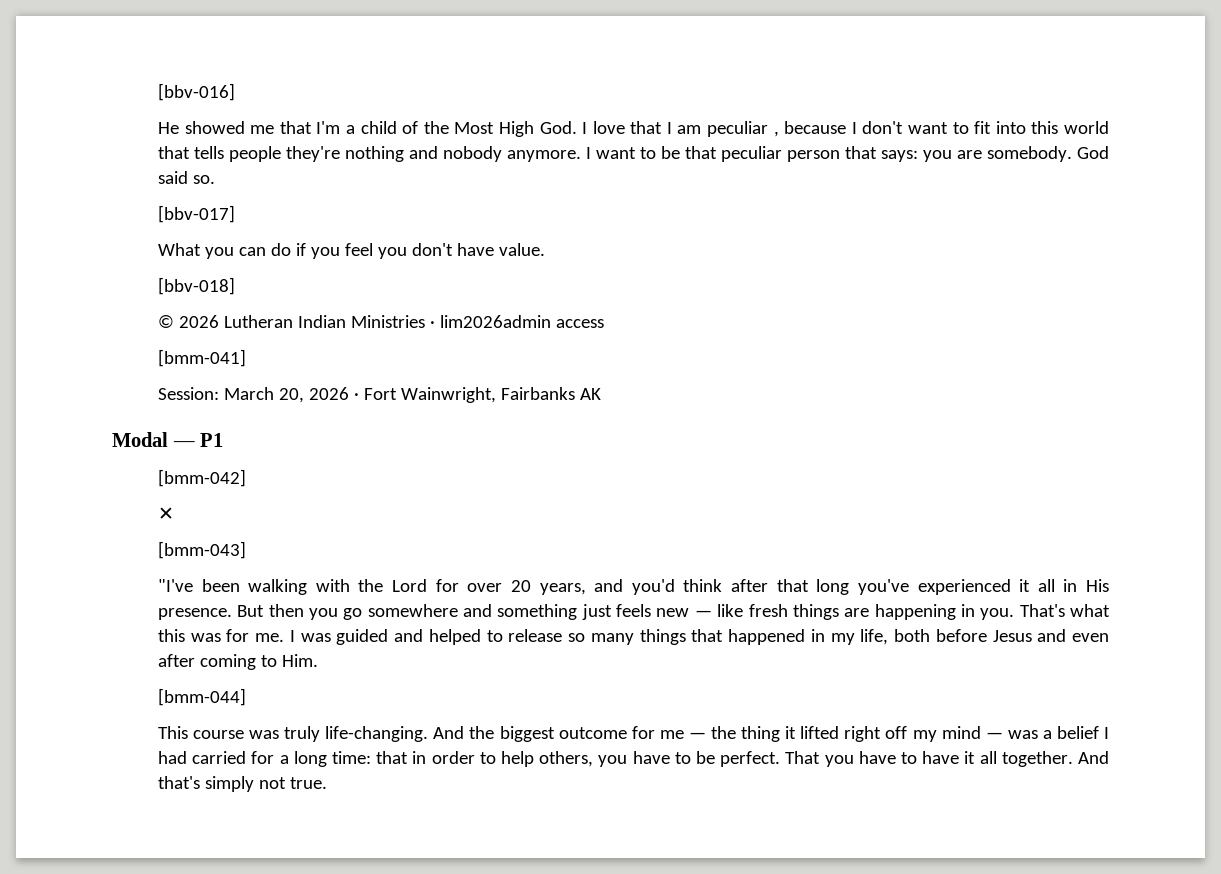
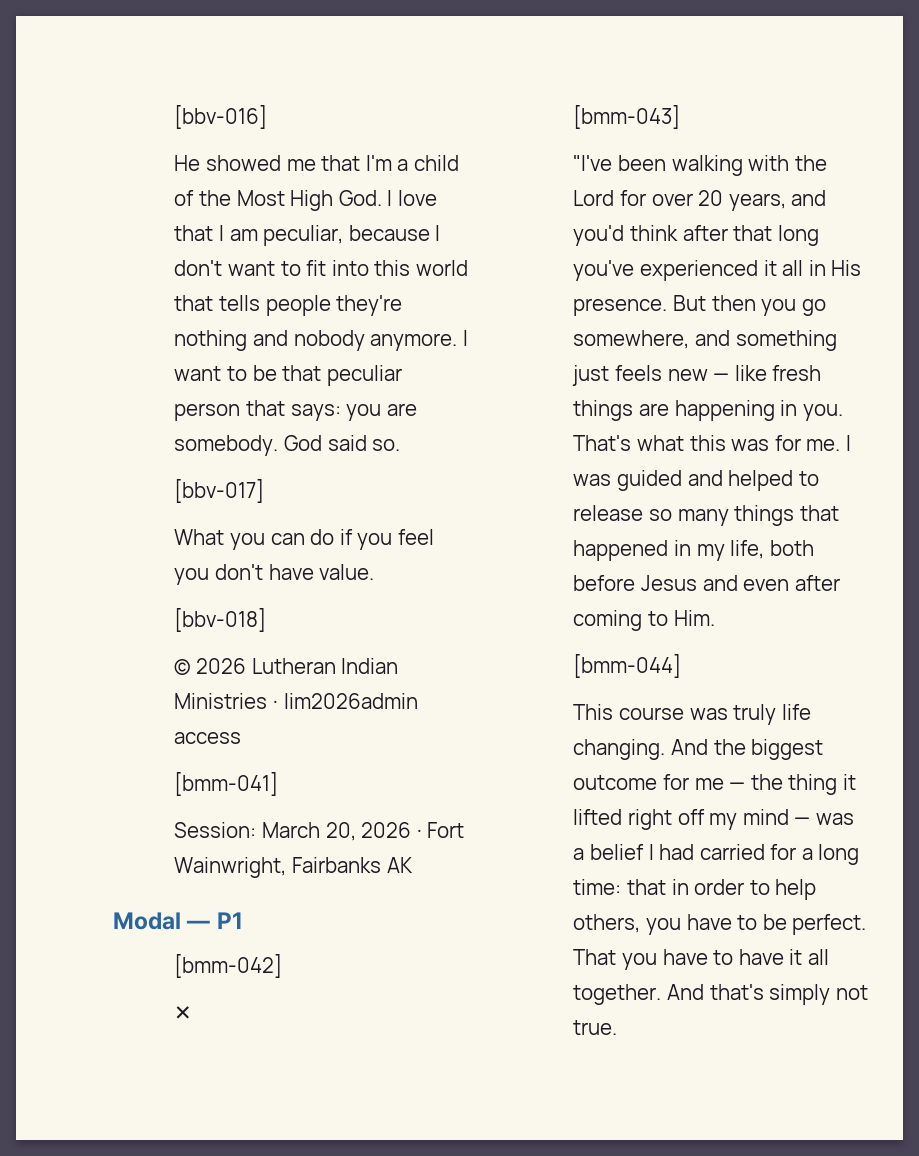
- He showed me that I'm a child of the Most High God. I love that I am peculiar , because I don't want to fit into this world that tells people they're nothing and nobody anymore.
+ He showed me that I'm a child of the Most High God. I love that I am peculiar, because I don't want to fit into this world that tells people they're nothing and nobody anymore.
- But then you go somewhere and something just feels new — like fresh things are happening in you.
+ But then you go somewhere, and something just feels new — like fresh things are happening in you.
- This course was truly life-changing.
+ This course was truly life changing.

